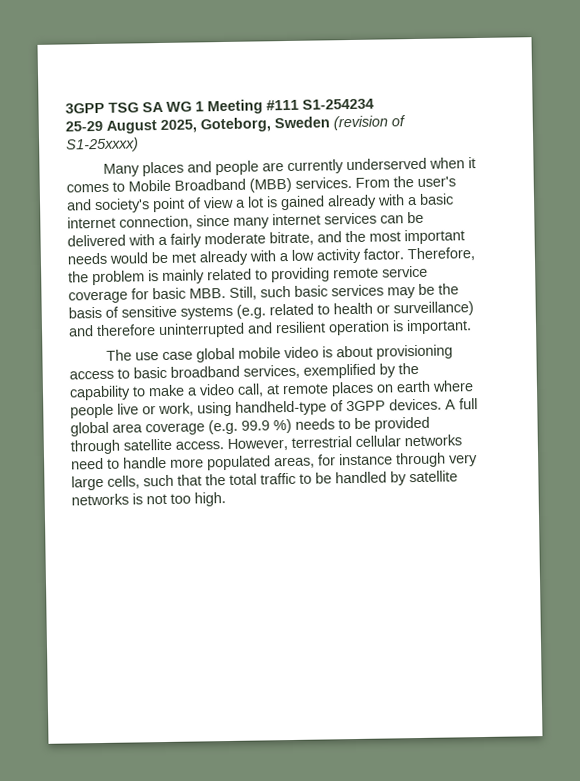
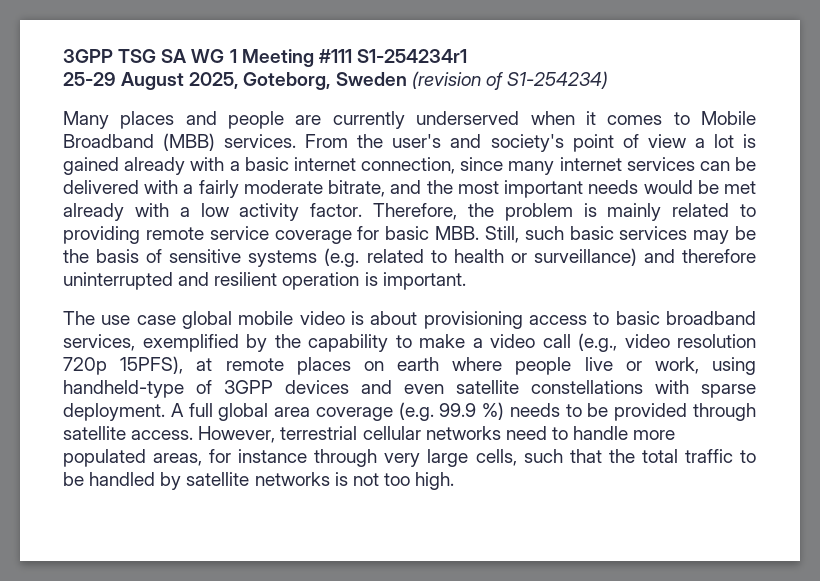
- 3GPP TSG SA WG 1 Meeting #111 S1-254234
+ 3GPP TSG SA WG 1 Meeting #111 S1-254234r1
- 25-29 August 2025, Goteborg, Sweden (revision of S1-25xxxx)
+ 25-29 August 2025, Goteborg, Sweden (revision of S1-254234)
- The use case global mobile video is about provisioning access to basic broadband services, exemplified by the capability to make a video call, at remote places on earth where people live or work, using handheld-type of 3GPP devices.
+ The use case global mobile video is about provisioning access to basic broadband services, exemplified by the capability to make a video call (e.g., video resolution 720p 15PFS), at remote places on earth where people live or work, using handheld-type of 3GPP devices and even satellite constellations with sparse deployment.

